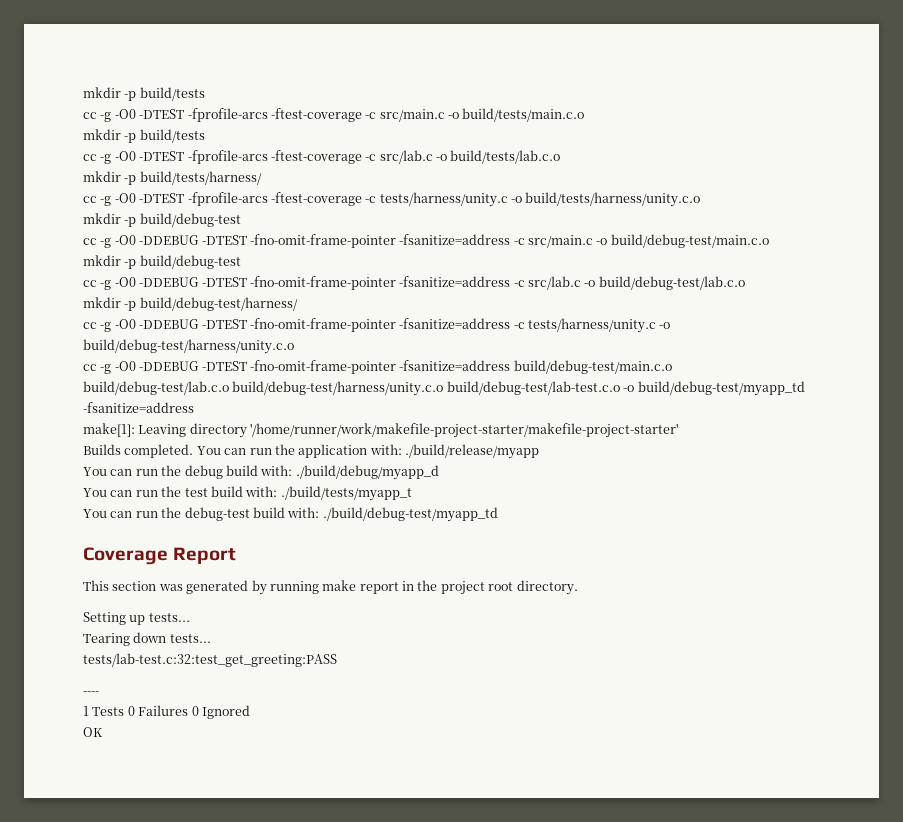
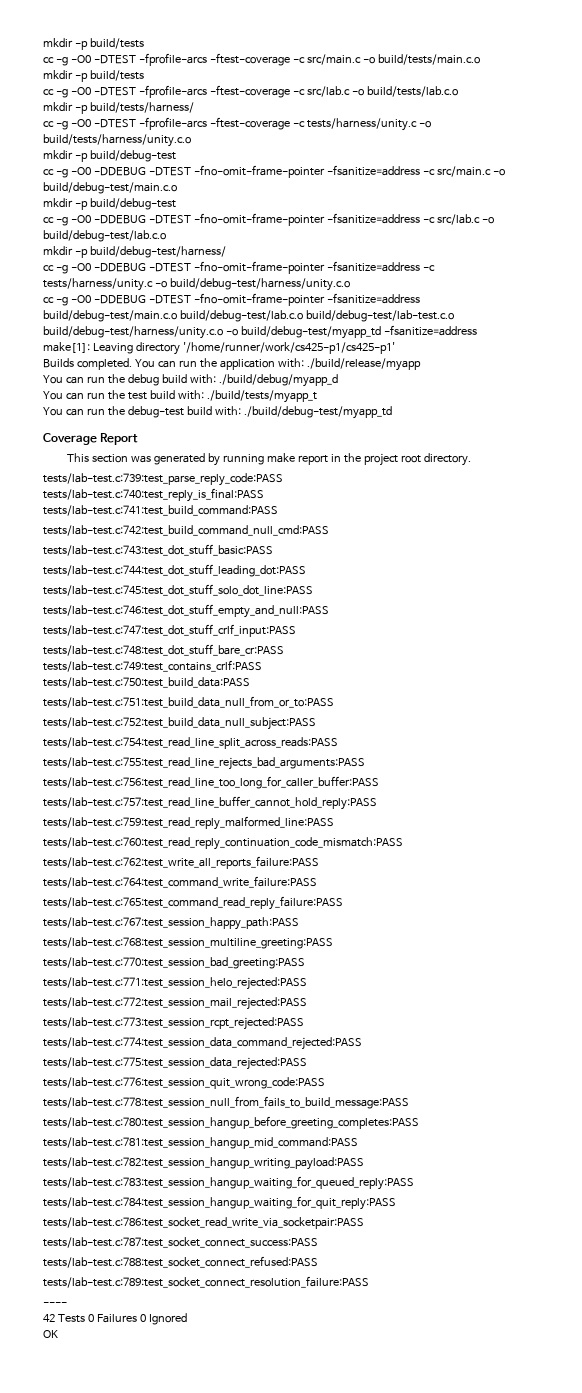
- cc -g -O0 -DDEBUG -DTEST -fno-omit-frame-pointer -fsanitize=address build/debug-test/main.c.o build/debug-test/lab.c.o build/debug-test/harness/unity.c.o build/debug-test/lab-test.c.o -o build/debug-test/myapp_td -fsanitize=address
+ cc -g -O0 -DDEBUG -DTEST -fno-omit-frame-pointer -fsanitize=address build/debug-test/main.c.o build/debug-test/lab.c.o build/debug-test/lab-test.c.o build/debug-test/harness/unity.c.o -o build/debug-test/myapp_td -fsanitize=address
- make[1]: Leaving directory '/home/runner/work/makefile-project-starter/makefile-project-starter'
+ make[1]: Leaving directory '/home/runner/work/cs425-p1/cs425-p1'
- Setting up tests...
- Tearing down tests...
- tests/lab-test.c:32:test_get_greeting:PASS
+ tests/lab-test.c:739:test_parse_reply_code:PASS
+ tests/lab-test.c:740:test_reply_is_final:PASS
+ tests/lab-test.c:741:test_build_command:PASS
+ tests/lab-test.c:742:test_build_command_null_cmd:PASS
+ tests/lab-test.c:743:test_dot_stuff_basic:PASS
+ tests/lab-test.c:744:test_dot_stuff_leading_dot:PASS
+ tests/lab-test.c:745:test_dot_stuff_solo_dot_line:PASS
+ tests/lab-test.c:746:test_dot_stuff_empty_and_null:PASS
+ tests/lab-test.c:747:test_dot_stuff_crlf_input:PASS
+ tests/lab-test.c:748:test_dot_stuff_bare_cr:PASS
+ tests/lab-test.c:749:test_contains_crlf:PASS
+ tests/lab-test.c:750:test_build_data:PASS
+ tests/lab-test.c:751:test_build_data_null_from_or_to:PASS
+ tests/lab-test.c:752:test_build_data_null_subject:PASS
+ tests/lab-test.c:754:test_read_line_split_across_reads:PASS
+ tests/lab-test.c:755:test_read_line_rejects_bad_arguments:PASS
+ tests/lab-test.c:756:test_read_line_too_long_for_caller_buffer:PASS
+ tests/lab-test.c:757:test_read_line_buffer_cannot_hold_reply:PASS
+ tests/lab-test.c:759:test_read_reply_malformed_line:PASS
+ tests/lab-test.c:760:test_read_reply_continuation_code_mismatch:PASS
+ tests/lab-test.c:762:test_write_all_reports_failure:PASS
+ tests/lab-test.c:764:test_command_write_failure:PASS
+ tests/lab-test.c:765:test_command_read_reply_failure:PASS
+ tests/lab-test.c:767:test_session_happy_path:PASS
+ tests/lab-test.c:768:test_session_multiline_greeting:PASS
+ tests/lab-test.c:770:test_session_bad_greeting:PASS
+ tests/lab-test.c:771:test_session_helo_rejected:PASS
+ tests/lab-test.c:772:test_session_mail_rejected:PASS
+ tests/lab-test.c:773:test_session_rcpt_rejected:PASS
+ tests/lab-test.c:774:test_session_data_command_rejected:PASS
+ tests/lab-test.c:775:test_session_data_rejected:PASS
+ tests/lab-test.c:776:test_session_quit_wrong_code:PASS
+ tests/lab-test.c:778:test_session_null_from_fails_to_build_message:PASS
+ tests/lab-test.c:780:test_session_hangup_before_greeting_completes:PASS
+ tests/lab-test.c:781:test_session_hangup_mid_command:PASS
+ tests/lab-test.c:782:test_session_hangup_writing_payload:PASS
+ tests/lab-test.c:783:test_session_hangup_waiting_for_queued_reply:PASS
+ tests/lab-test.c:784:test_session_hangup_waiting_for_quit_reply:PASS
+ tests/lab-test.c:786:test_socket_read_write_via_socketpair:PASS
+ tests/lab-test.c:787:test_socket_connect_success:PASS
+ tests/lab-test.c:788:test_socket_connect_refused:PASS
+ tests/lab-test.c:789:test_socket_connect_resolution_failure:PASS
- 1 Tests 0 Failures 0 Ignored
+ 42 Tests 0 Failures 0 Ignored

